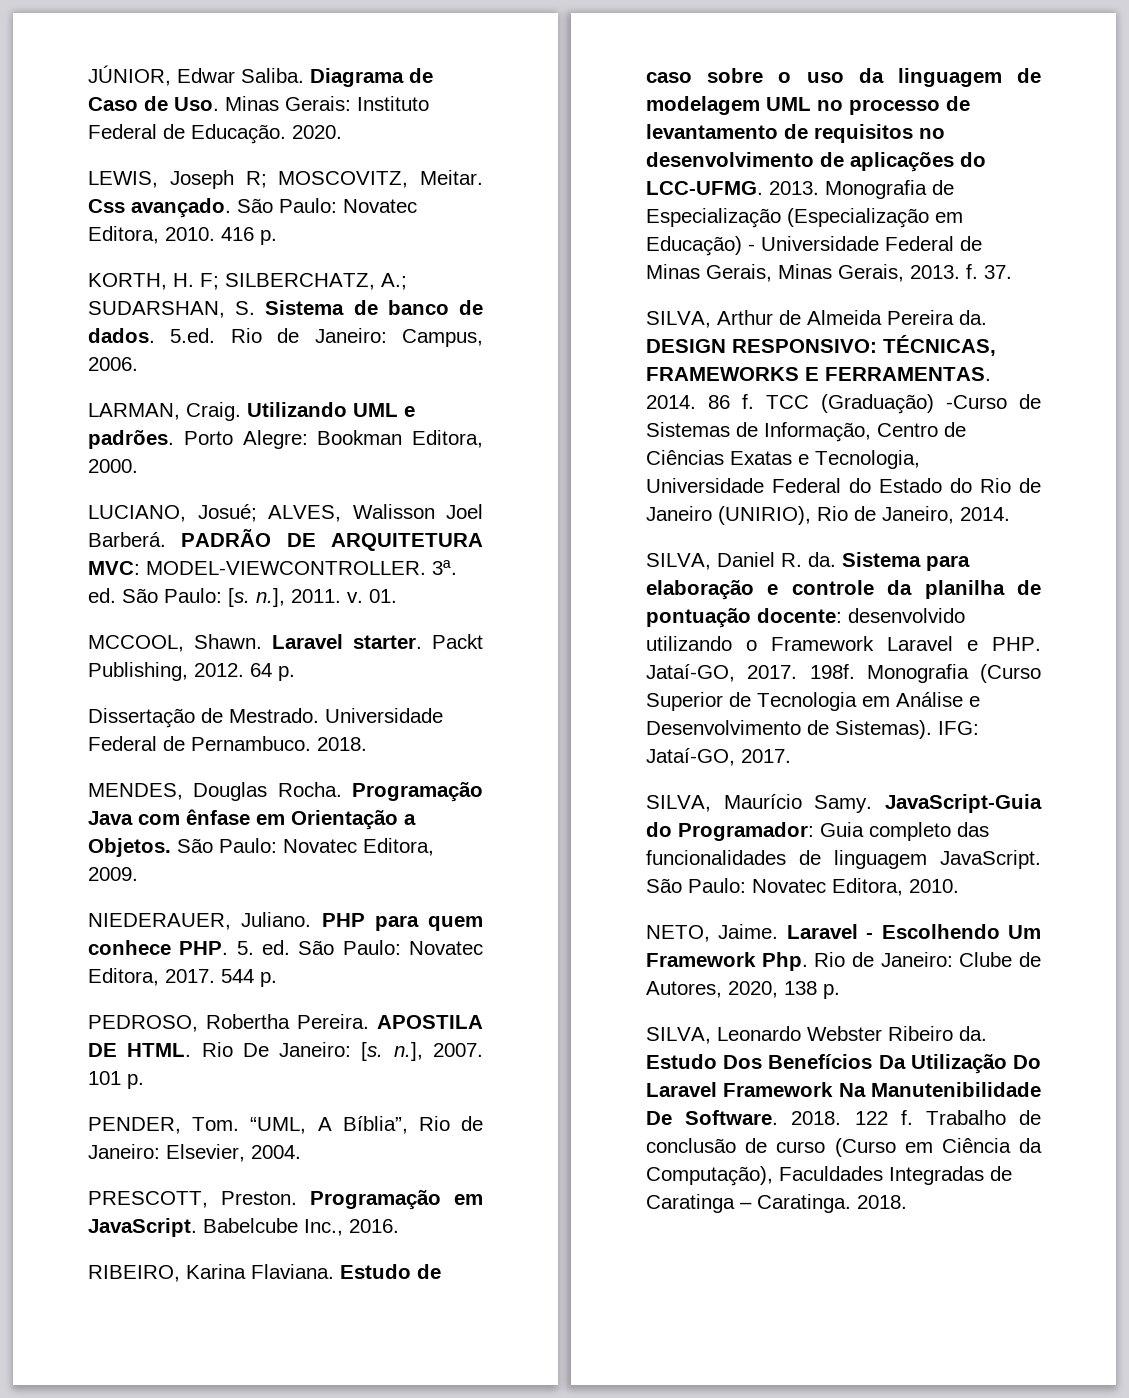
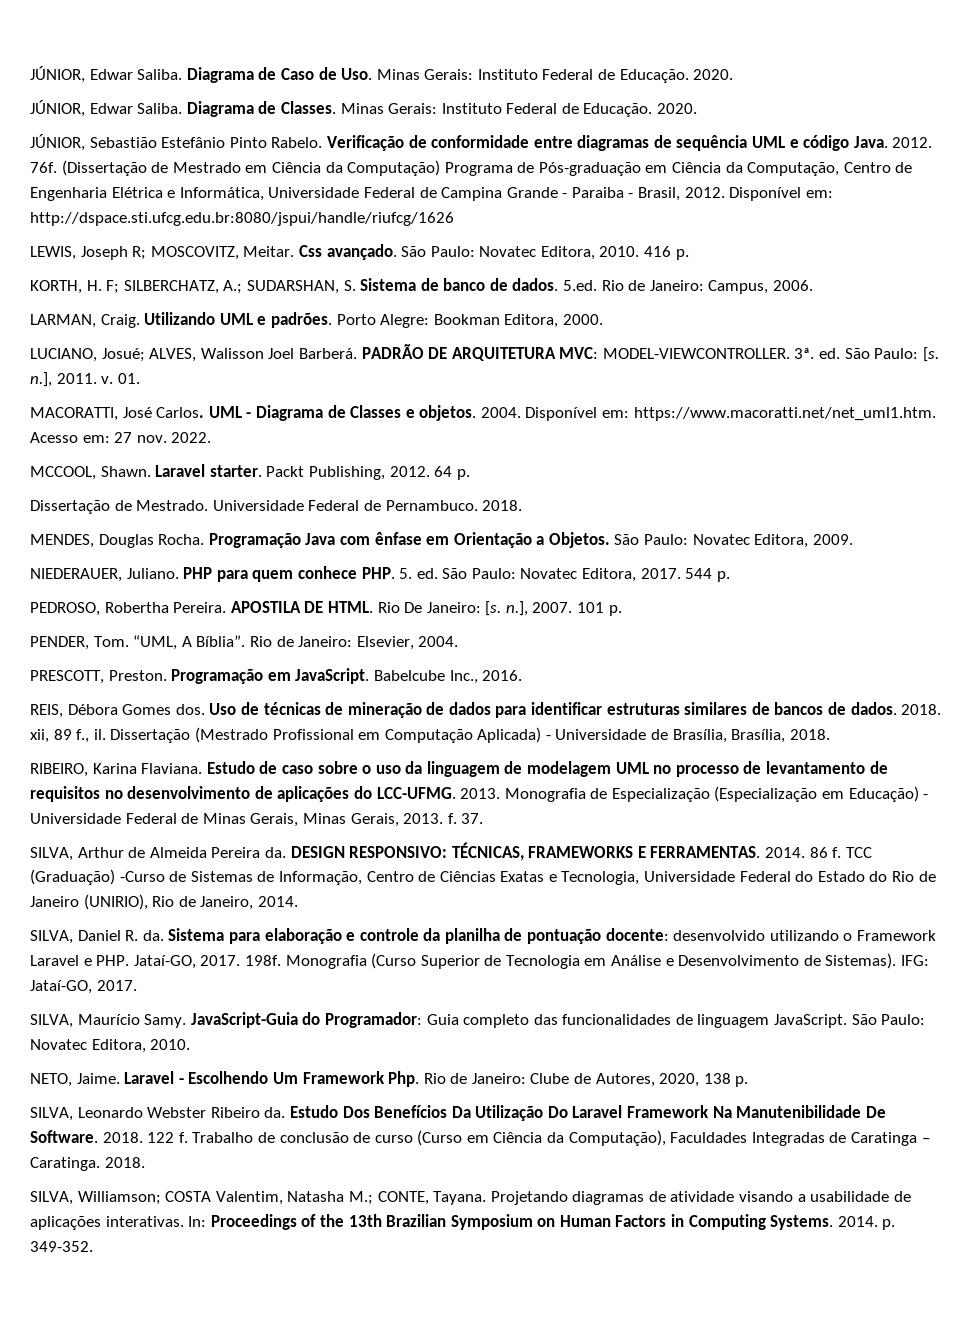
+ JÚNIOR, Edwar Saliba. Diagrama de Classes. Minas Gerais: Instituto Federal de Educação. 2020.
+ JÚNIOR, Sebastião Estefânio Pinto Rabelo. Verificação de conformidade entre diagramas de sequência UML e código Java. 2012. 76f. (Dissertação de Mestrado em Ciência da Computação) Programa de Pós-graduação em Ciência da Computação, Centro de Engenharia Elétrica e Informática, Universidade Federal de Campina Grande - Paraiba - Brasil, 2012. Disponível em: http://dspace.sti.ufcg.edu.br:8080/jspui/handle/riufcg/1626
+ MACORATTI, José Carlos. UML - Diagrama de Classes e objetos. 2004. Disponível em: https://www.macoratti.net/net_uml1.htm. Acesso em: 27 nov. 2022.
- PENDER, Tom. “UML, A Bíblia”, Rio de Janeiro: Elsevier, 2004.
+ PENDER, Tom. “UML, A Bíblia”. Rio de Janeiro: Elsevier, 2004.
+ REIS, Débora Gomes dos. Uso de técnicas de mineração de dados para identificar estruturas similares de bancos de dados. 2018. xii, 89 f., il. Dissertação (Mestrado Profissional em Computação Aplicada) - Universidade de Brasília, Brasília, 2018.
+ SILVA, Williamson; COSTA Valentim, Natasha M.; CONTE, Tayana. Projetando diagramas de atividade visando a usabilidade de aplicações interativas. In: Proceedings of the 13th Brazilian Symposium on Human Factors in Computing Systems. 2014. p. 349-352.

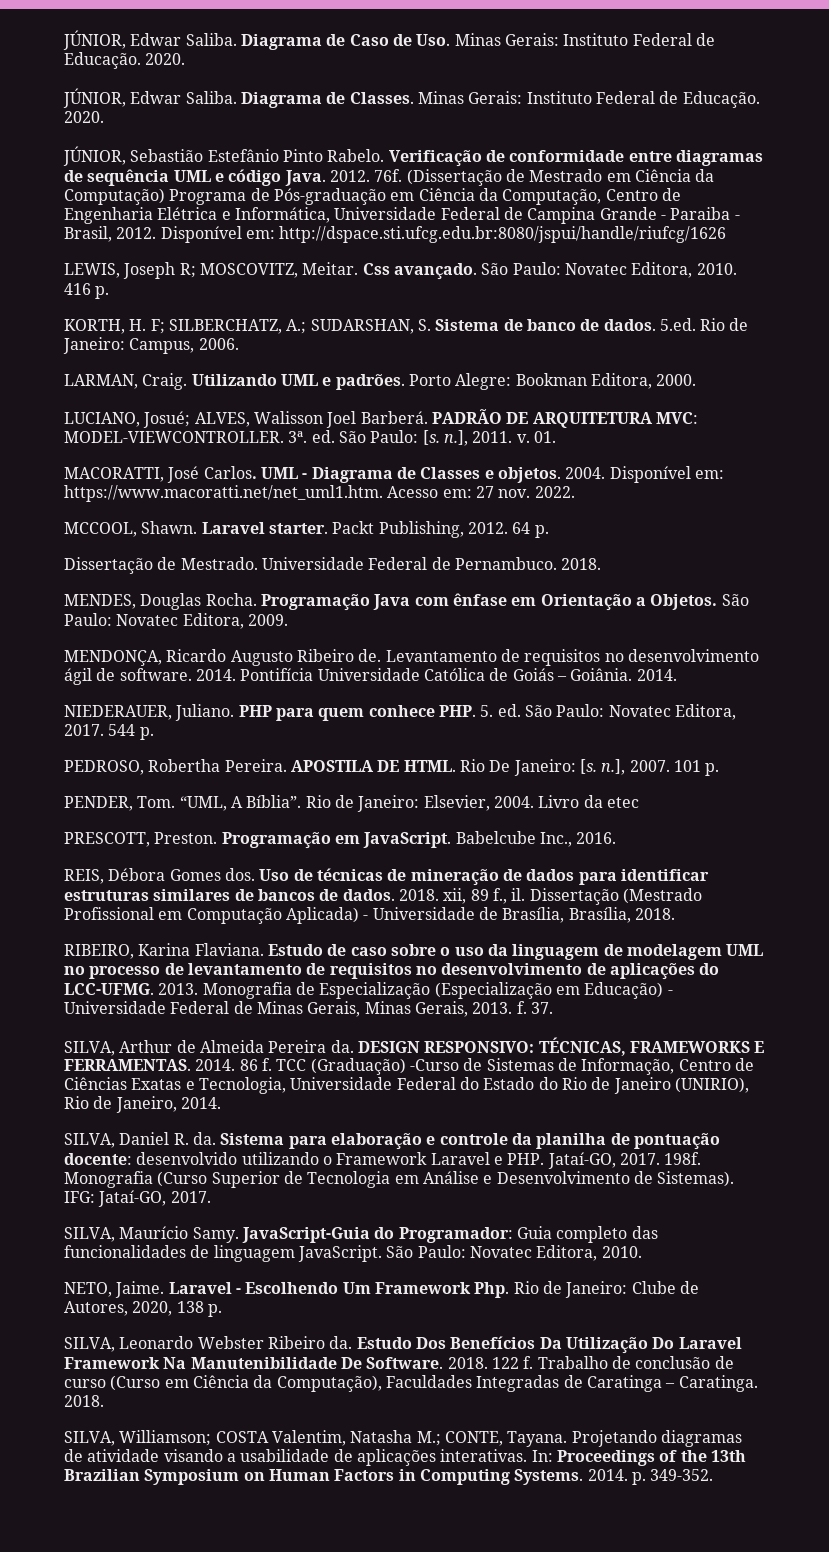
+ MENDONÇA, Ricardo Augusto Ribeiro de. Levantamento de requisitos no desenvolvimento ágil de software. 2014. Pontifícia Universidade Católica de Goiás – Goiânia. 2014.
+ Livro da etec

